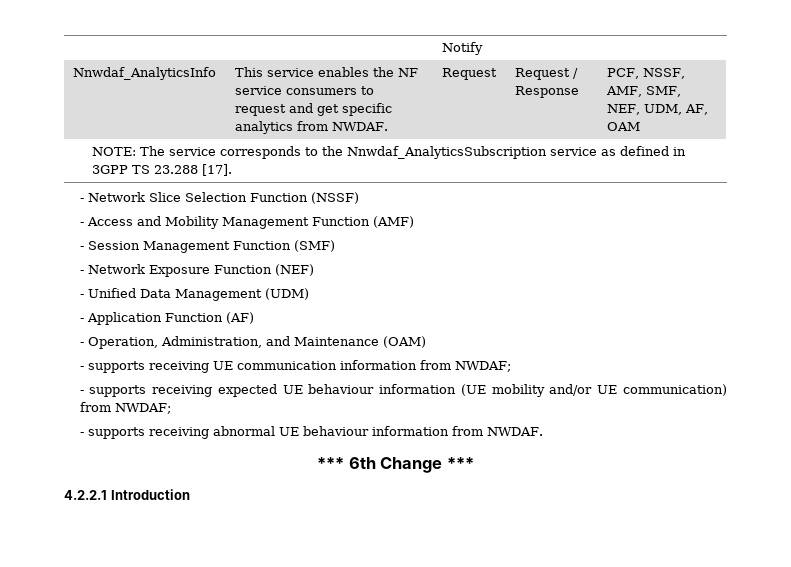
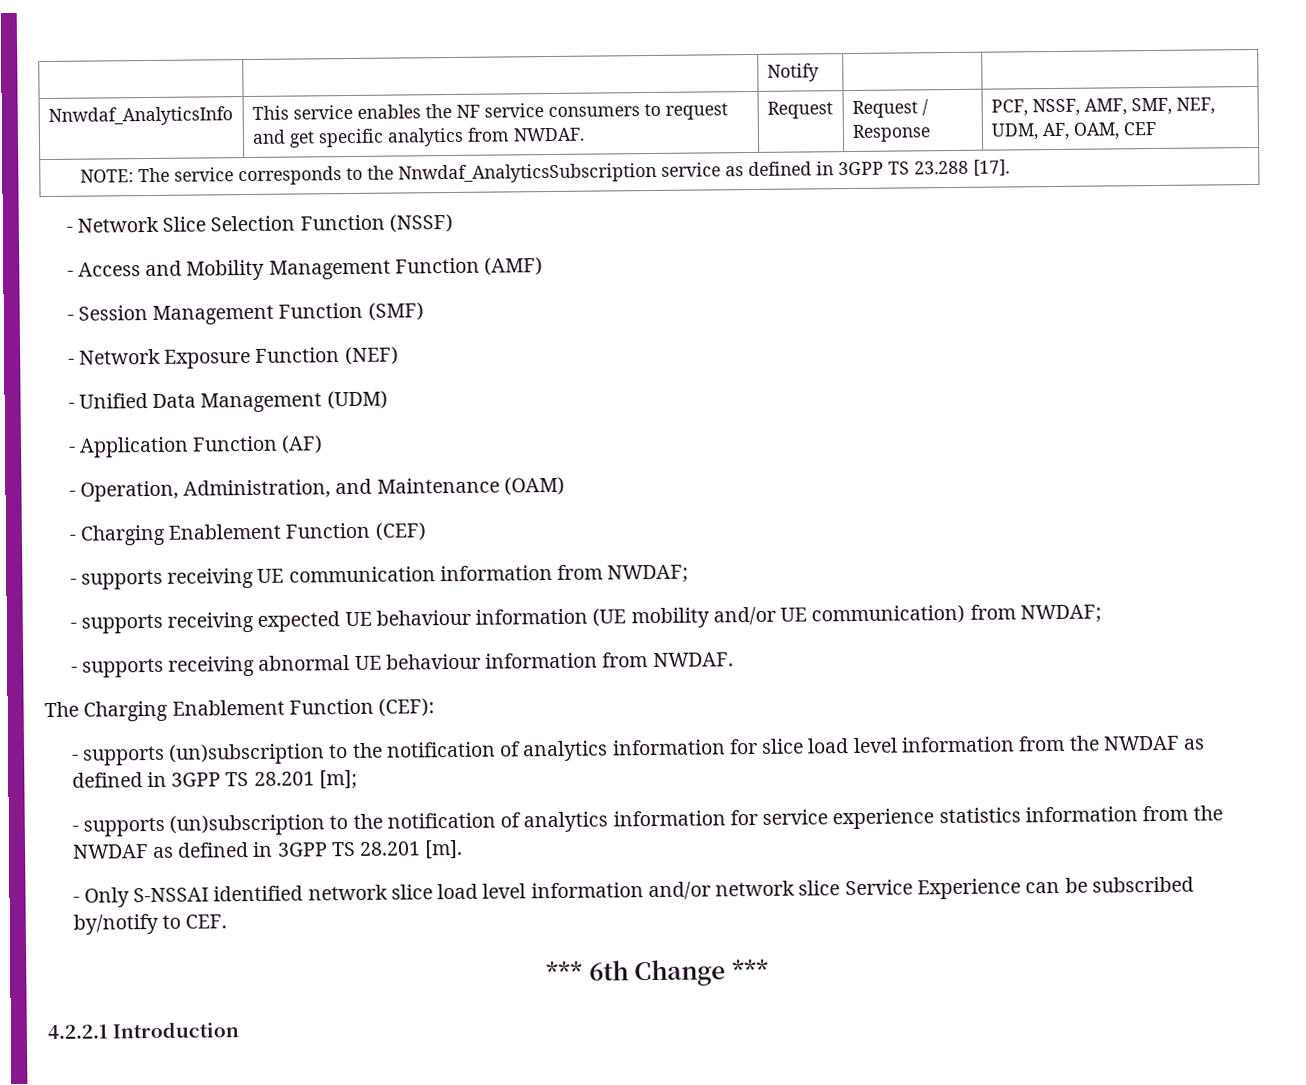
- Nnwdaf_AnalyticsInfo | This service enables the NF service consumers to request and get specific analytics from NWDAF. | Request | Request / Response | PCF, NSSF, AMF, SMF, NEF, UDM, AF, OAM
+ Nnwdaf_AnalyticsInfo | This service enables the NF service consumers to request and get specific analytics from NWDAF. | Request | Request / Response | PCF, NSSF, AMF, SMF, NEF, UDM, AF, OAM, CEF
+ - Charging Enablement Function (CEF)
+ The Charging Enablement Function (CEF):
+ - supports (un)subscription to the notification of analytics information for slice load level information from the NWDAF as defined in 3GPP TS 28.201 [m];
+ - supports (un)subscription to the notification of analytics information for service experience statistics information from the NWDAF as defined in 3GPP TS 28.201 [m].
+ - Only S-NSSAI identified network slice load level information and/or network slice Service Experience can be subscribed by/notify to CEF.

